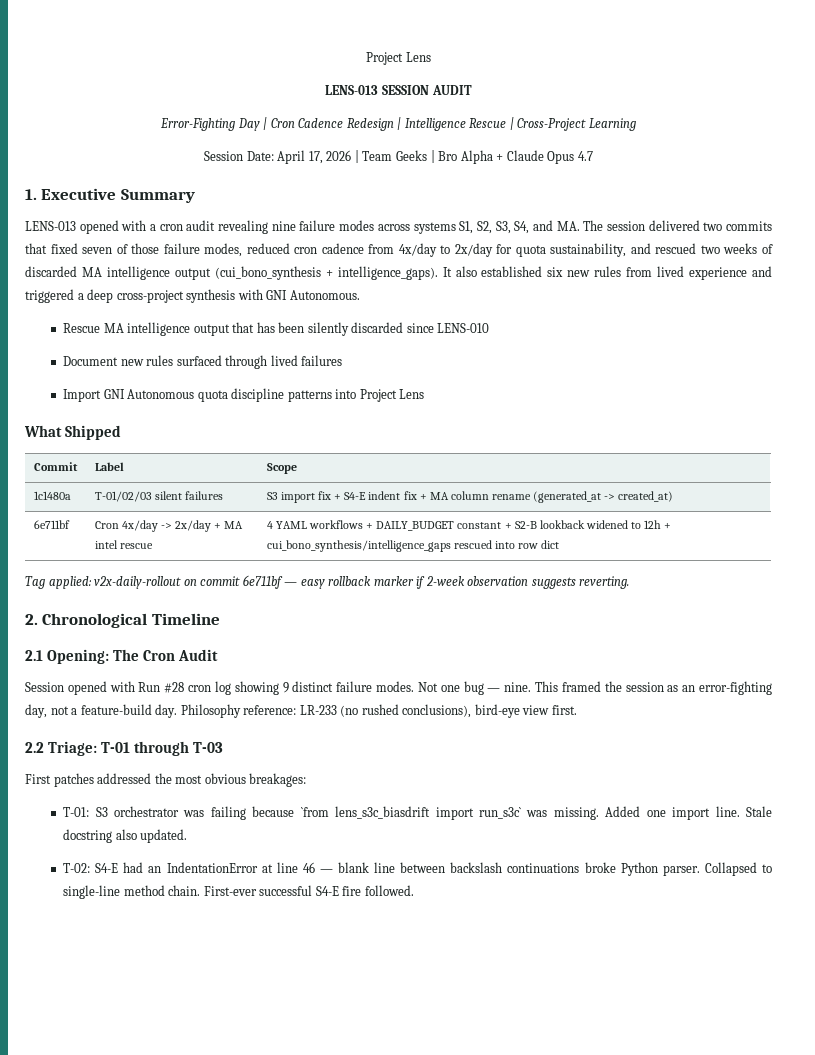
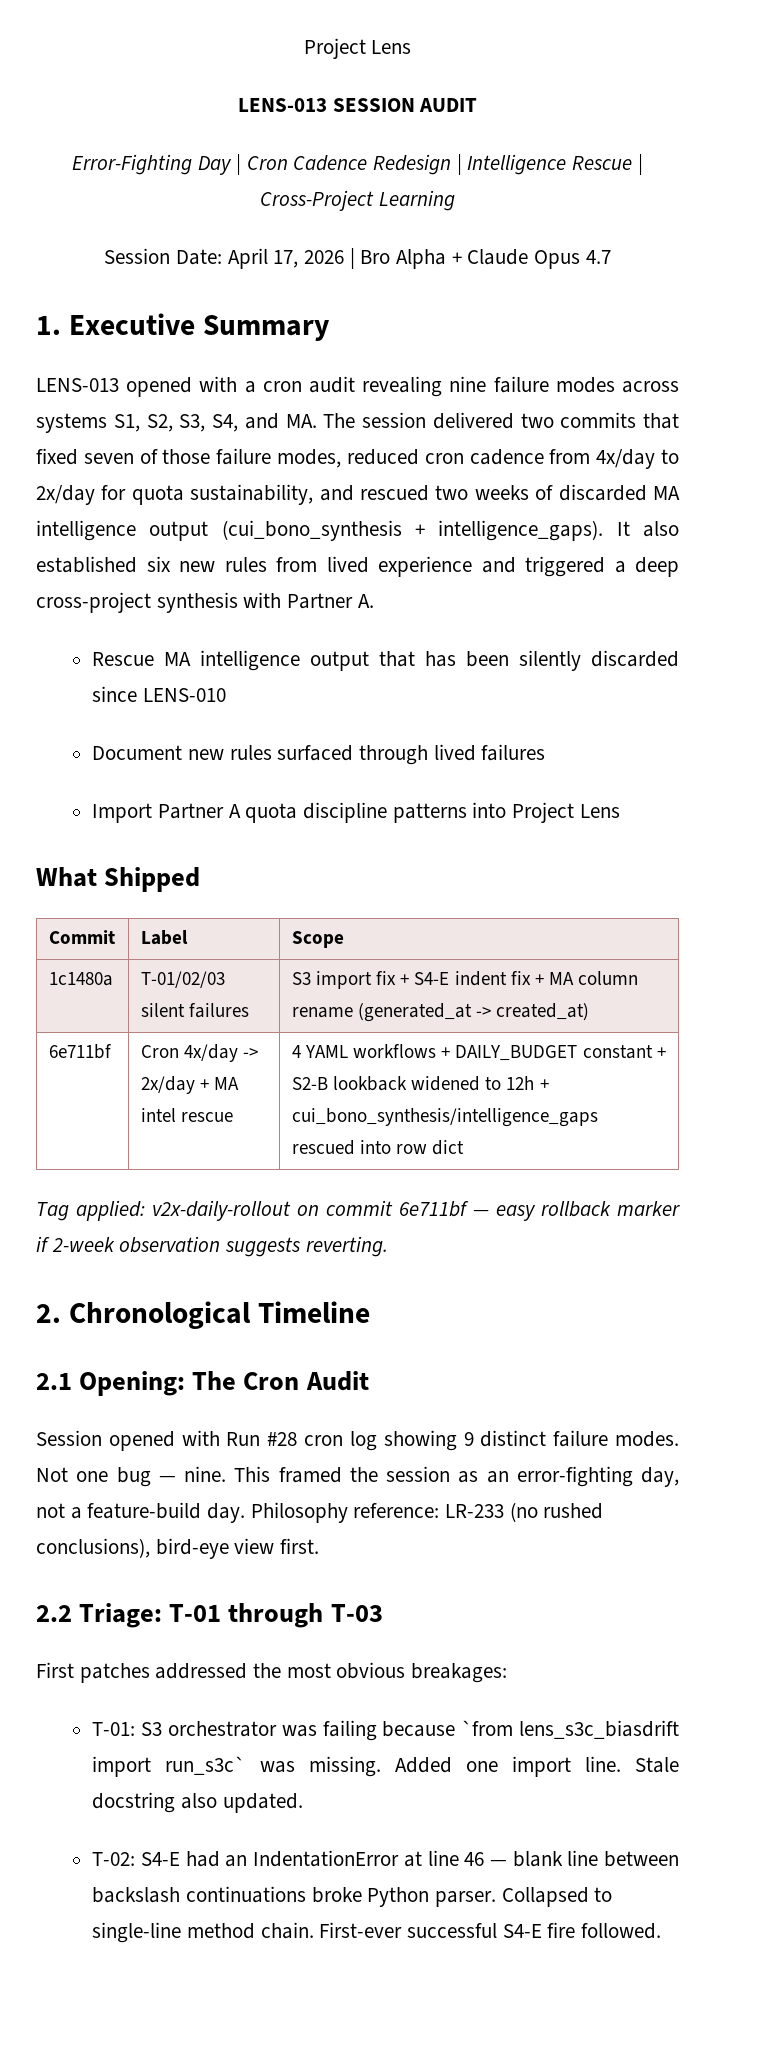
- Session Date: April 17, 2026 | Team Geeks | Bro Alpha + Claude Opus 4.7
+ Session Date: April 17, 2026 | Bro Alpha + Claude Opus 4.7
- It also established six new rules from lived experience and triggered a deep cross-project synthesis with GNI Autonomous.
+ It also established six new rules from lived experience and triggered a deep cross-project synthesis with Partner A.
- Import GNI Autonomous quota discipline patterns into Project Lens
+ Import Partner A quota discipline patterns into Project Lens

